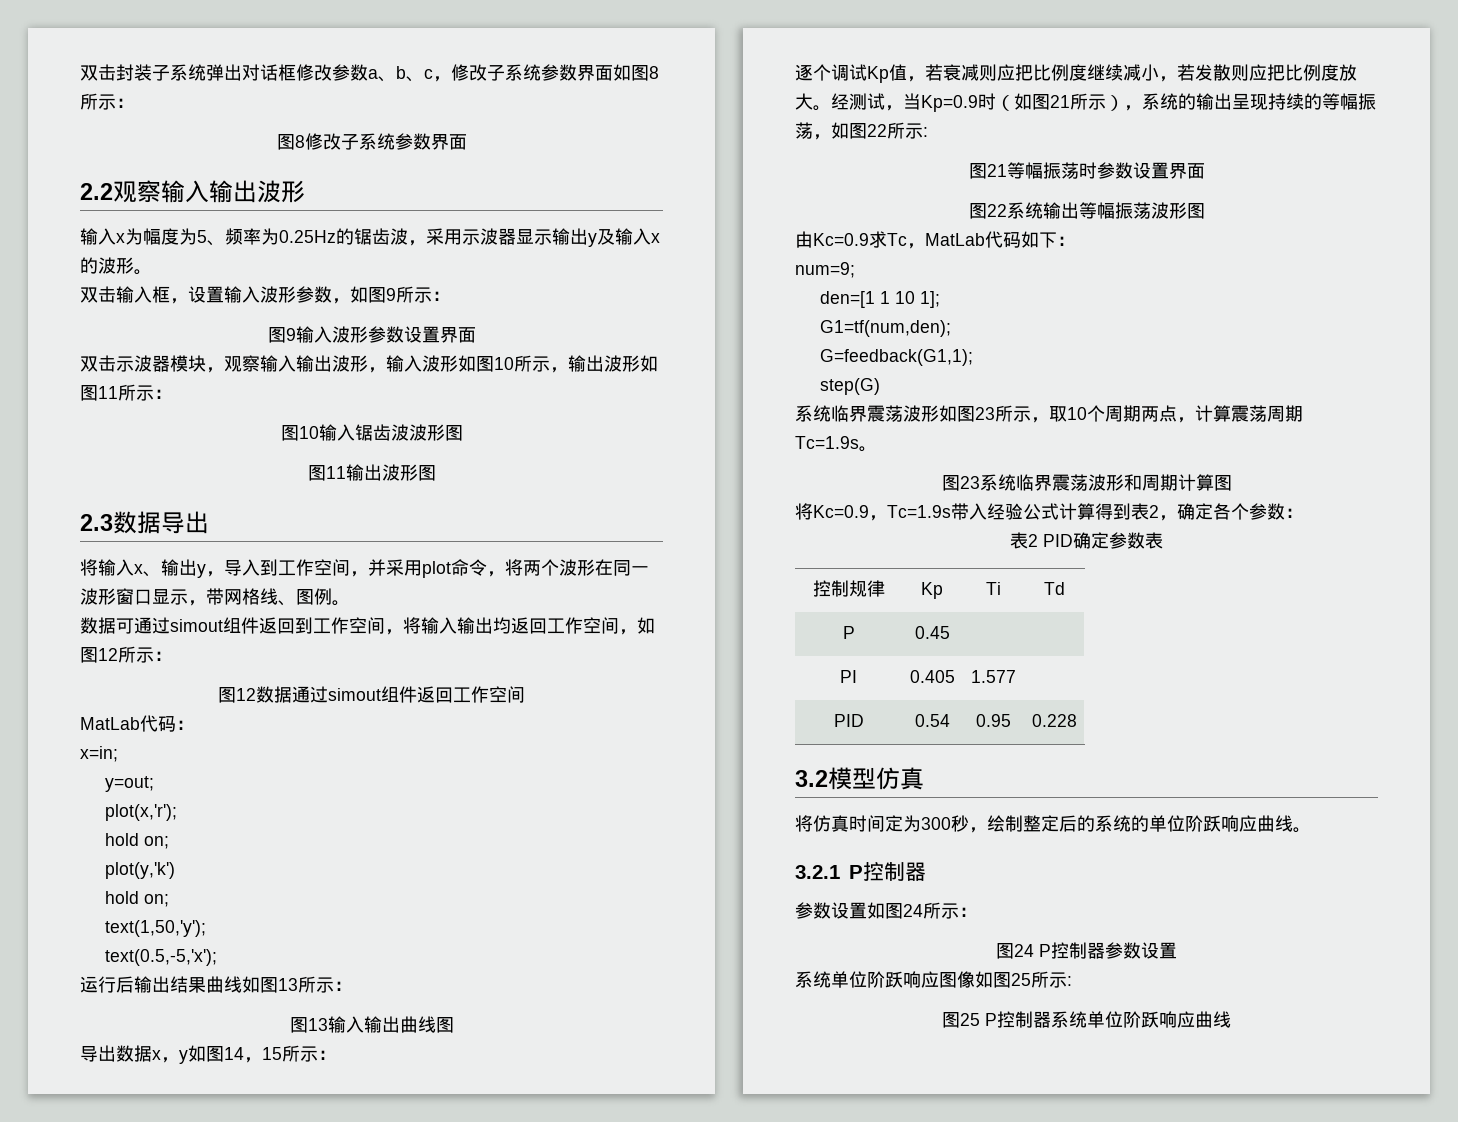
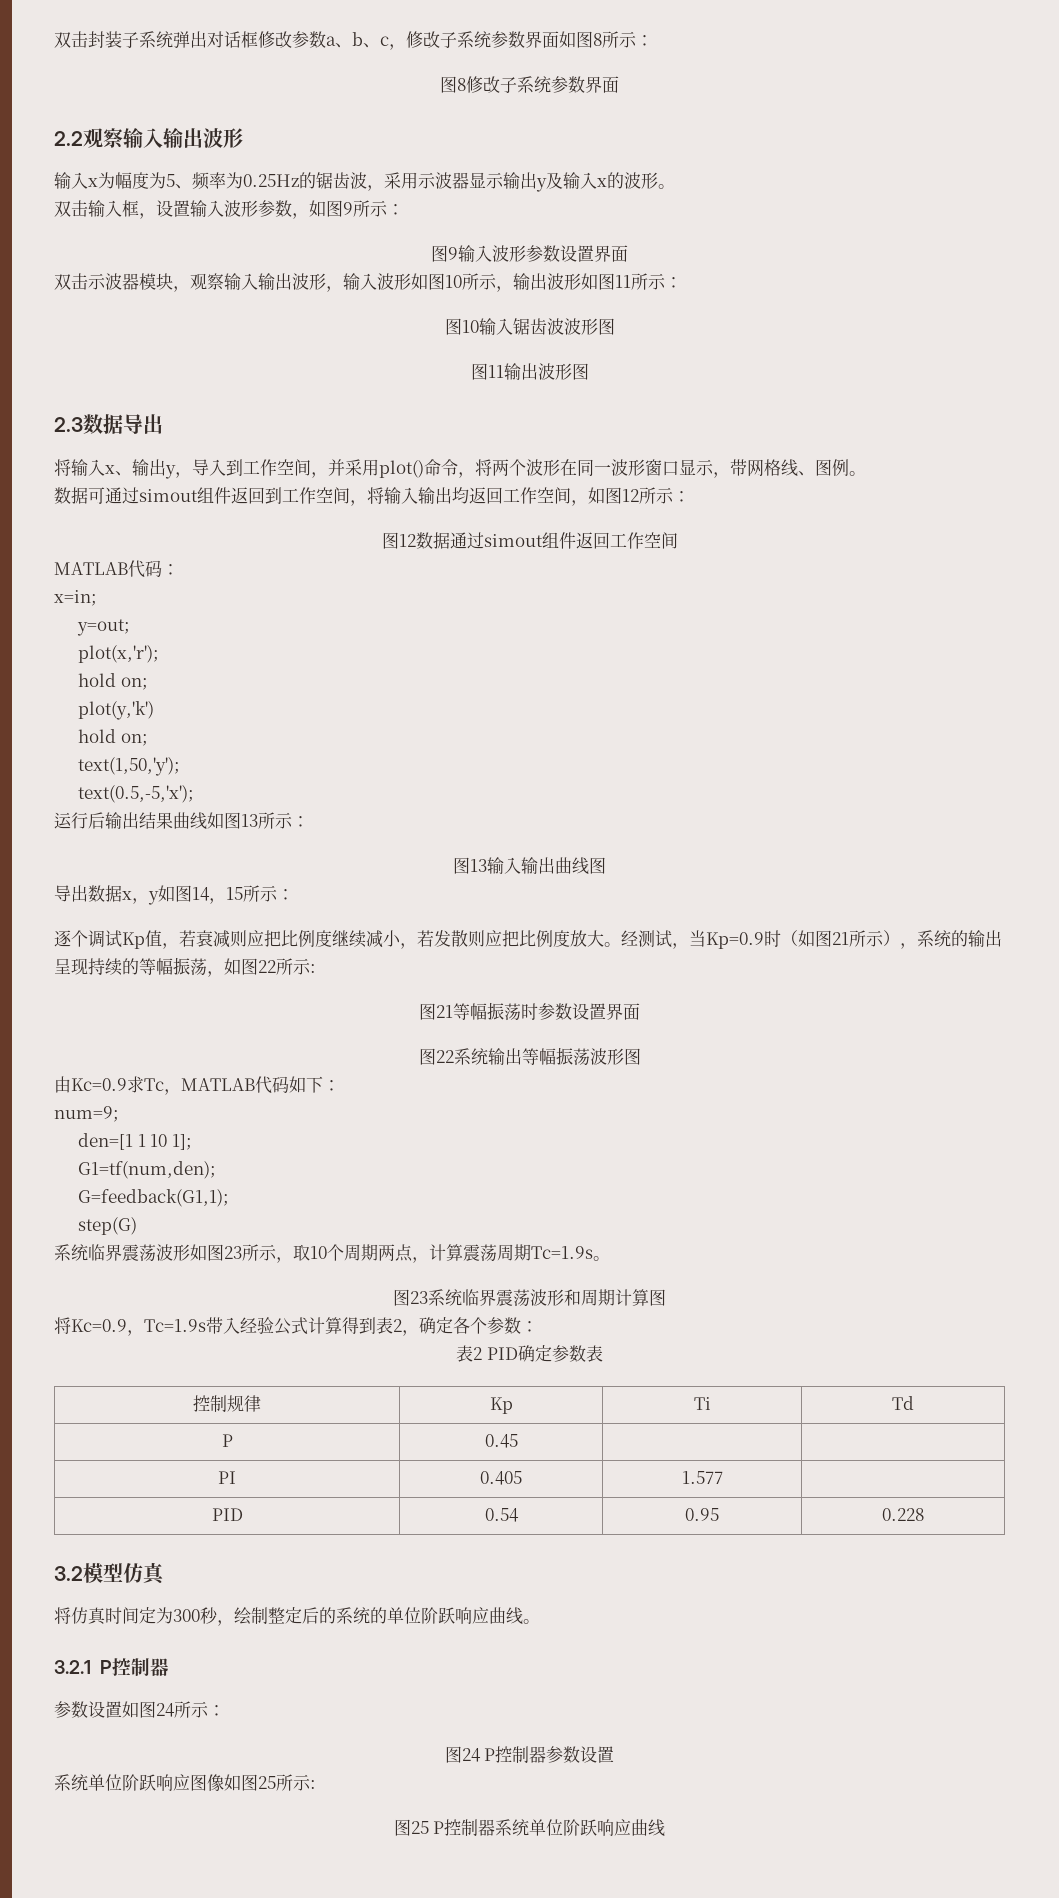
- 将输入x、输出y，导入到工作空间，并采用plot命令，将两个波形在同一波形窗口显示，带网格线、图例。
+ 将输入x、输出y，导入到工作空间，并采用plot()命令，将两个波形在同一波形窗口显示，带网格线、图例。
- MatLab代码：
+ MATLAB代码：
- 由Kc=0.9求Tc，MatLab代码如下：
+ 由Kc=0.9求Tc，MATLAB代码如下：

